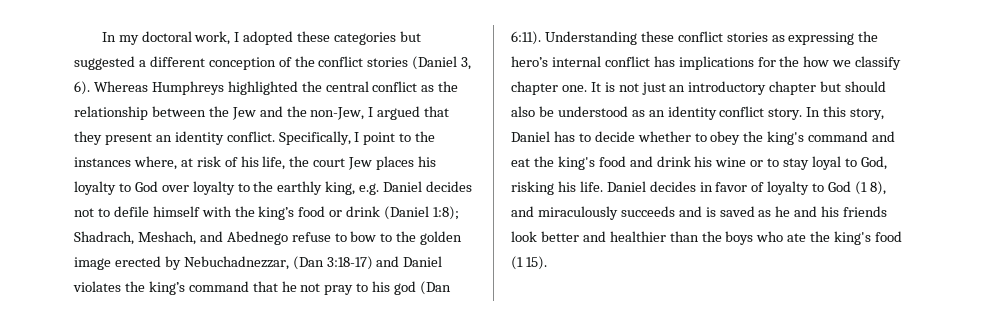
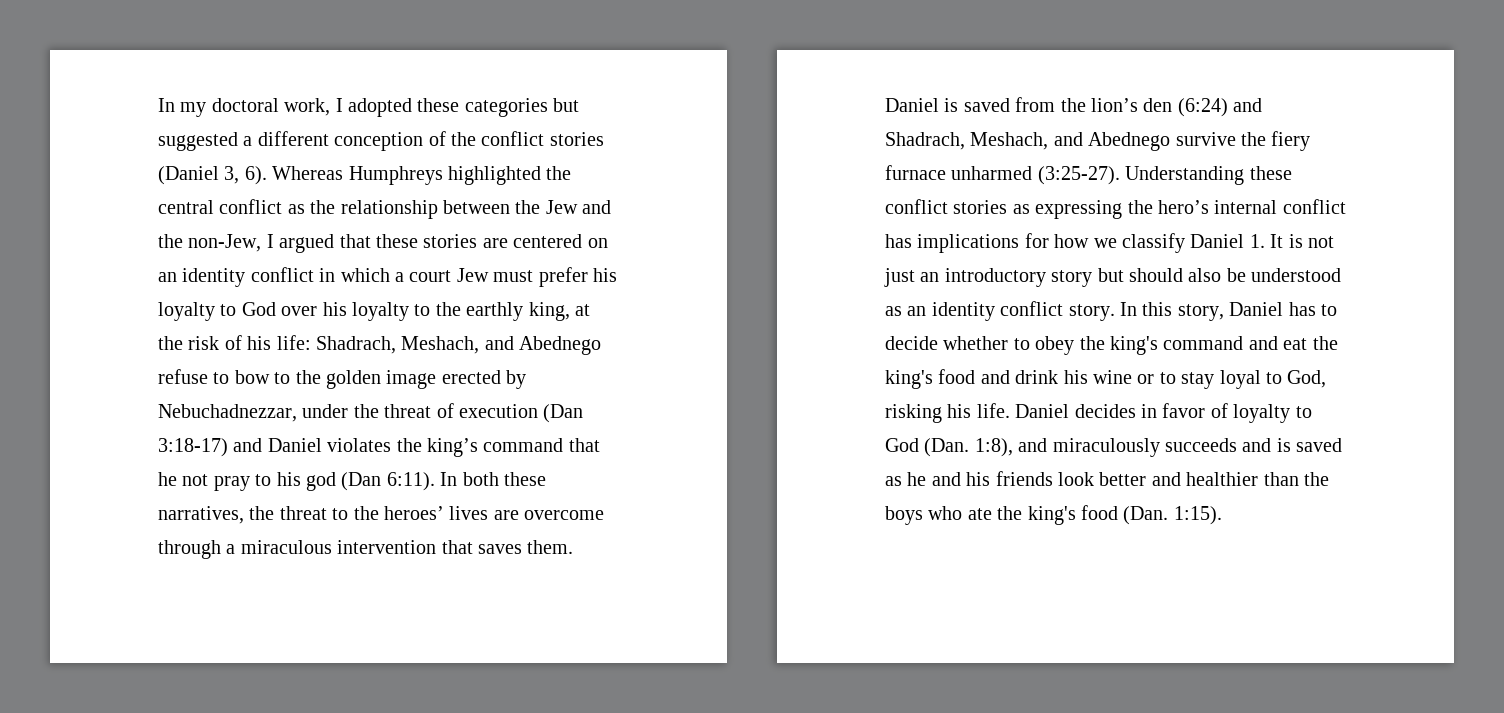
- Whereas Humphreys highlighted the central conflict as the relationship between the Jew and the non-Jew, I argued that they present an identity conflict. Specifically, I point to the instances where, at risk of his life, the court Jew places his loyalty to God over loyalty to the earthly king, e.g. Daniel decides not to defile himself with the king’s food or drink (Daniel 1:8); Shadrach, Meshach, and Abednego refuse to bow to the golden image erected by Nebuchadnezzar, (Dan 3:18-17) and Daniel violates the king’s command that he not pray to his god (Dan 6:11).
+ Whereas Humphreys highlighted the central conflict as the relationship between the Jew and the non-Jew, I argued that these stories are centered on an identity conflict in which a court Jew must prefer his loyalty to God over his loyalty to the earthly king, at the risk of his life: Shadrach, Meshach, and Abednego refuse to bow to the golden image erected by Nebuchadnezzar, under the threat of execution (Dan 3:18-17) and Daniel violates the king’s command that he not pray to his god (Dan 6:11).
+ In both these narratives, the threat to the heroes’ lives are overcome through a miraculous intervention that saves them. Daniel is saved from the lion’s den (6:24) and Shadrach, Meshach, and Abednego survive the fiery furnace unharmed (3:25-27).
- Understanding these conflict stories as expressing the hero’s internal conflict has implications for the how we classify chapter one. It is not just an introductory chapter but should also be understood as an identity conflict story.
+ Understanding these conflict stories as expressing the hero’s internal conflict has implications for how we classify Daniel 1. It is not just an introductory story but should also be understood as an identity conflict story.
- Daniel decides in favor of loyalty to God (1 8), and miraculously succeeds and is saved as he and his friends look better and healthier than the boys who ate the king's food (1 15).
+ Daniel decides in favor of loyalty to God (Dan. 1:8), and miraculously succeeds and is saved as he and his friends look better and healthier than the boys who ate the king's food (Dan. 1:15).

